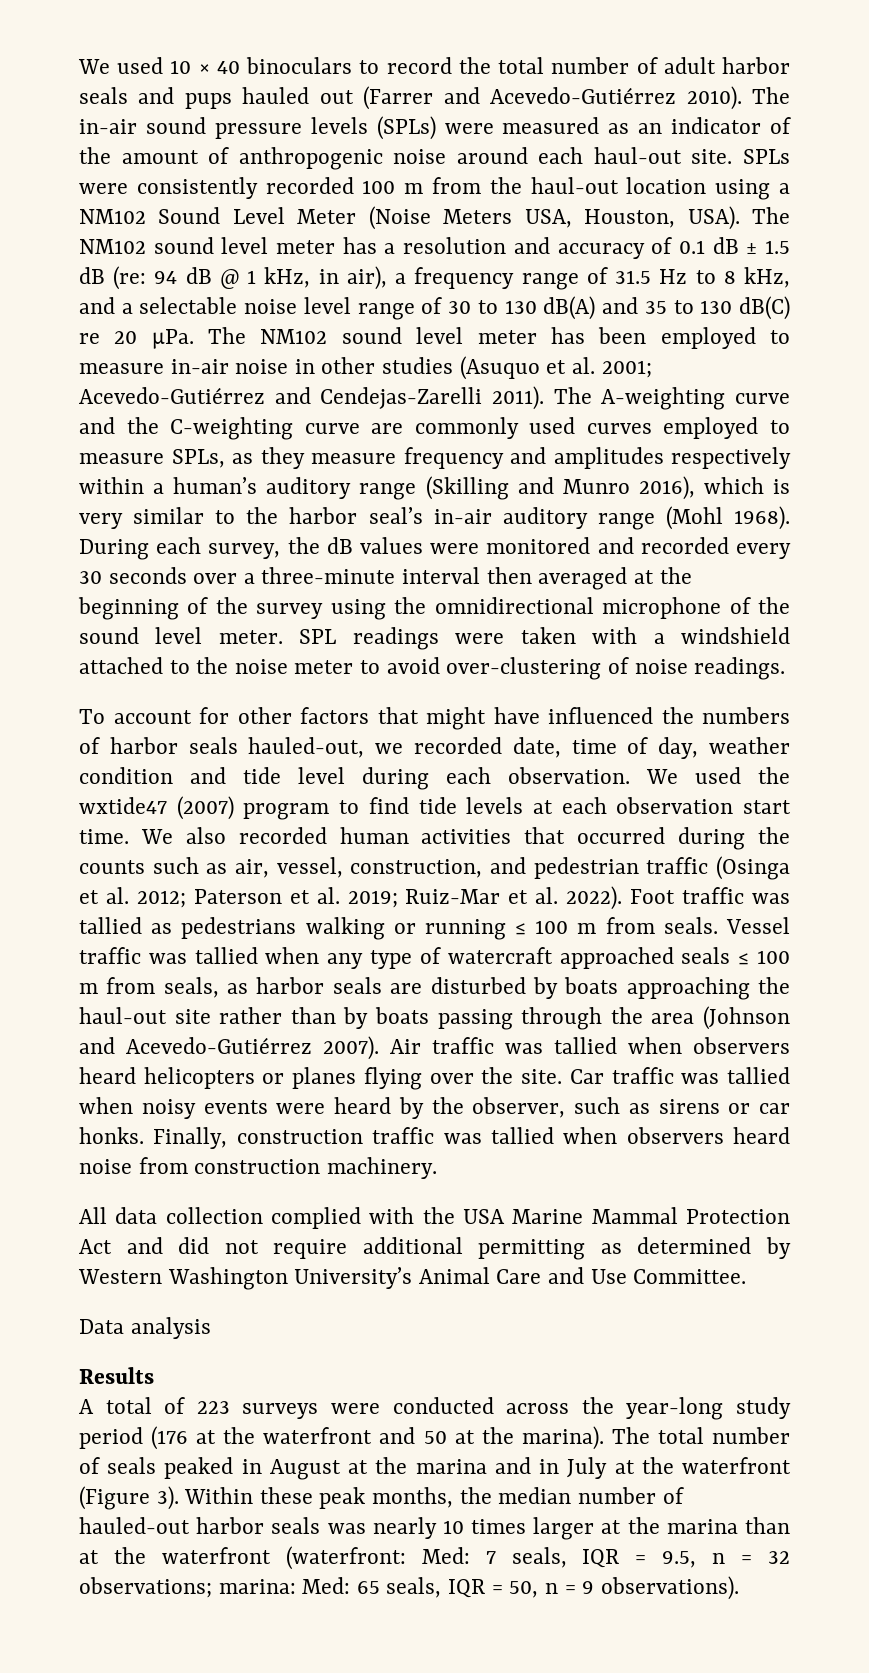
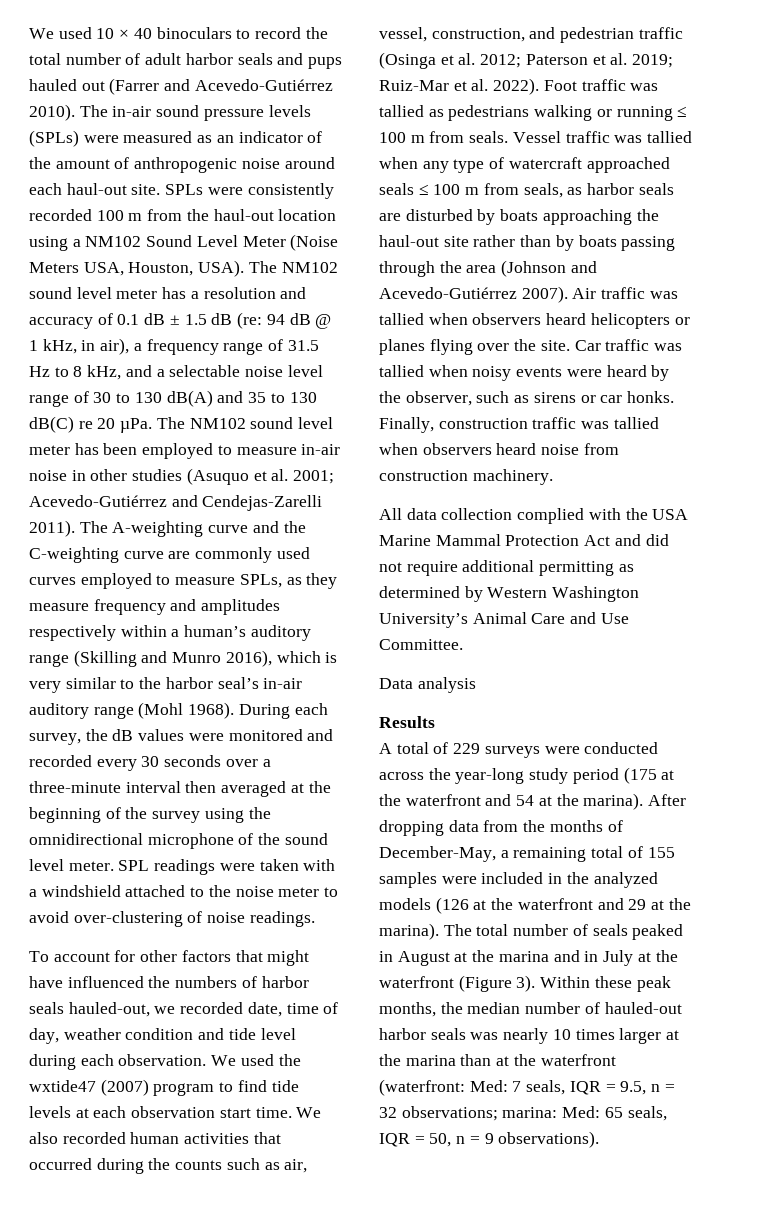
- A total of 223 surveys were conducted across the year-long study period (176 at the waterfront and 50 at the marina).
+ A total of 229 surveys were conducted across the year-long study period (175 at the waterfront and 54 at the marina). After dropping data from the months of December-May, a remaining total of 155 samples were included in the analyzed models (126 at the waterfront and 29 at the marina).

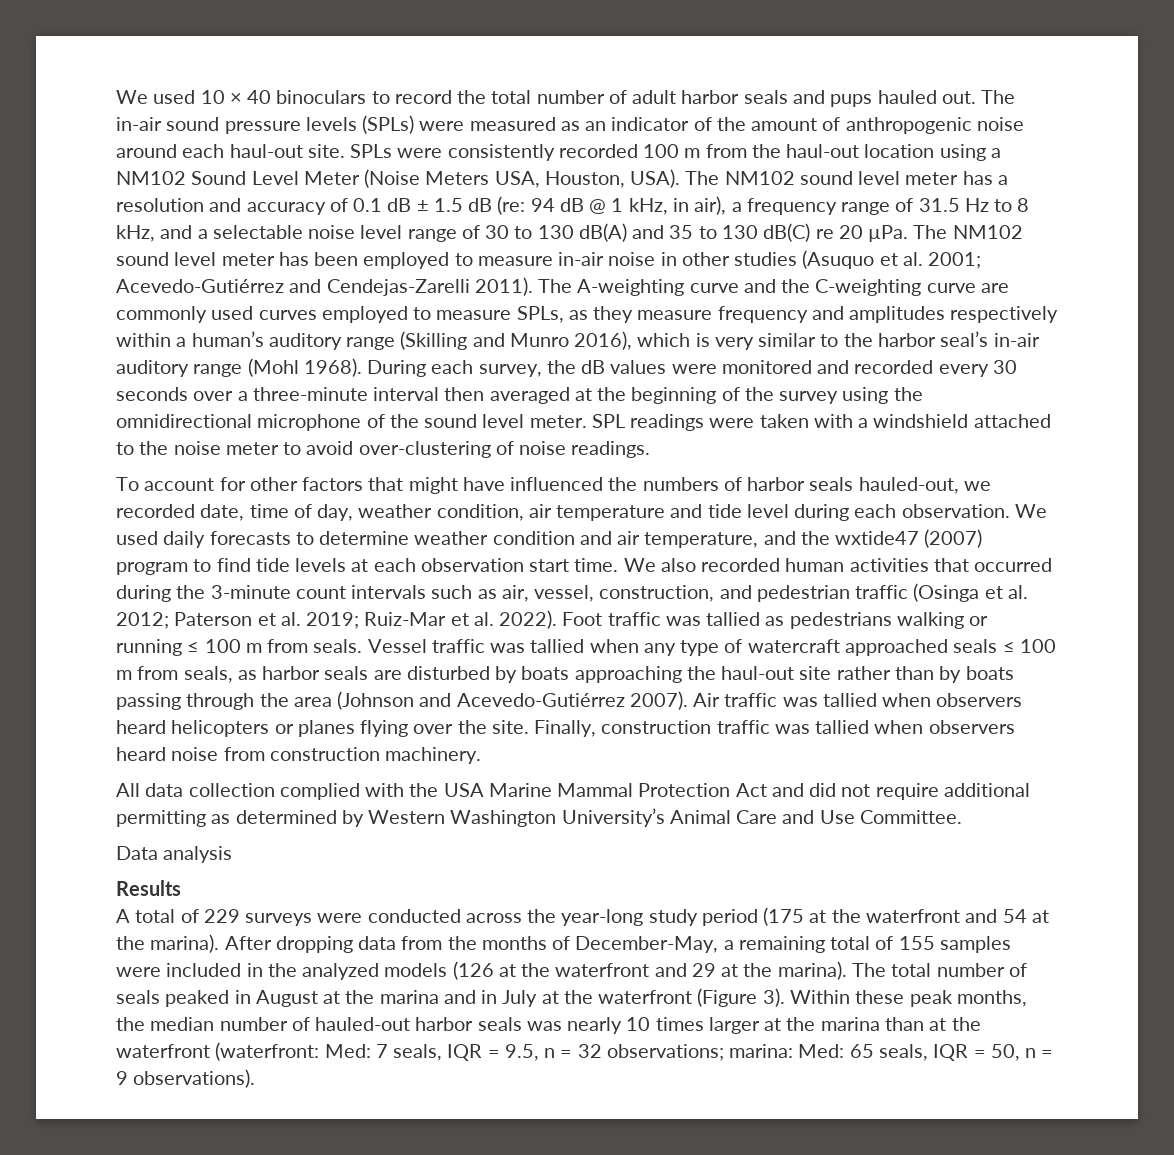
- We used 10 × 40 binoculars to record the total number of adult harbor seals and pups hauled out (Farrer and Acevedo-Gutiérrez 2010).
+ We used 10 × 40 binoculars to record the total number of adult harbor seals and pups hauled out.
- To account for other factors that might have influenced the numbers of harbor seals hauled-out, we recorded date, time of day, weather condition and tide level during each observation.
+ To account for other factors that might have influenced the numbers of harbor seals hauled-out, we recorded date, time of day, weather condition, air temperature and tide level during each observation.
- We used the wxtide47 (2007) program to find tide levels at each observation start time.
+ We used daily forecasts to determine weather condition and air temperature, and the wxtide47 (2007) program to find tide levels at each observation start time.
- We also recorded human activities that occurred during the counts such as air, vessel, construction, and pedestrian traffic (Osinga et al. 2012; Paterson et al. 2019; Ruiz-Mar et al. 2022).
+ We also recorded human activities that occurred during the 3-minute count intervals such as air, vessel, construction, and pedestrian traffic (Osinga et al. 2012; Paterson et al. 2019; Ruiz-Mar et al. 2022).
- Car traffic was tallied when noisy events were heard by the observer, such as sirens or car honks.

